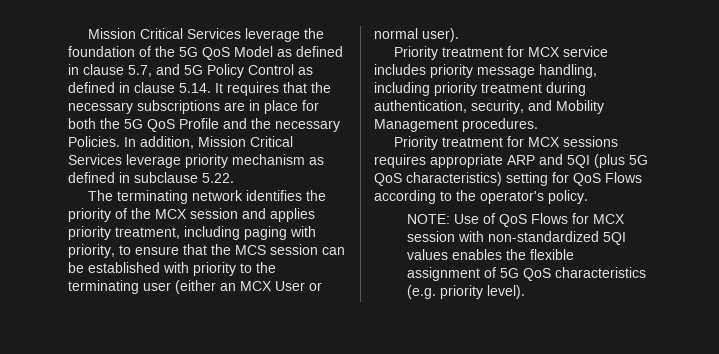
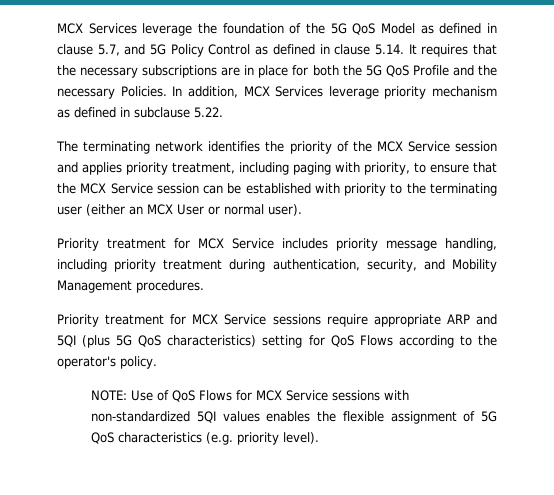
- Mission Critical Services leverage the foundation of the 5G QoS Model as defined in clause 5.7, and 5G Policy Control as defined in clause 5.14. It requires that the necessary subscriptions are in place for both the 5G QoS Profile and the necessary Policies.
+ MCX Services leverage the foundation of the 5G QoS Model as defined in clause 5.7, and 5G Policy Control as defined in clause 5.14. It requires that the necessary subscriptions are in place for both the 5G QoS Profile and the necessary Policies.
- In addition, Mission Critical Services leverage priority mechanism as defined in subclause 5.22.
+ In addition, MCX Services leverage priority mechanism as defined in subclause 5.22.
- The terminating network identifies the priority of the MCX session and applies priority treatment, including paging with priority, to ensure that the MCS session can be established with priority to the terminating user (either an MCX User or normal user).
+ The terminating network identifies the priority of the MCX Service session and applies priority treatment, including paging with priority, to ensure that the MCX Service session can be established with priority to the terminating user (either an MCX User or normal user).
- Priority treatment for MCX service includes priority message handling, including priority treatment during authentication, security, and Mobility Management procedures.
+ Priority treatment for MCX Service includes priority message handling, including priority treatment during authentication, security, and Mobility Management procedures.
- Priority treatment for MCX sessions requires appropriate ARP and 5QI (plus 5G QoS characteristics) setting for QoS Flows according to the operator's policy.
+ Priority treatment for MCX Service sessions require appropriate ARP and 5QI (plus 5G QoS characteristics) setting for QoS Flows according to the operator's policy.
- NOTE: Use of QoS Flows for MCX session with non-standardized 5QI values enables the flexible assignment of 5G QoS characteristics (e.g. priority level).
+ NOTE: Use of QoS Flows for MCX Service sessions with non-standardized 5QI values enables the flexible assignment of 5G QoS characteristics (e.g. priority level).

